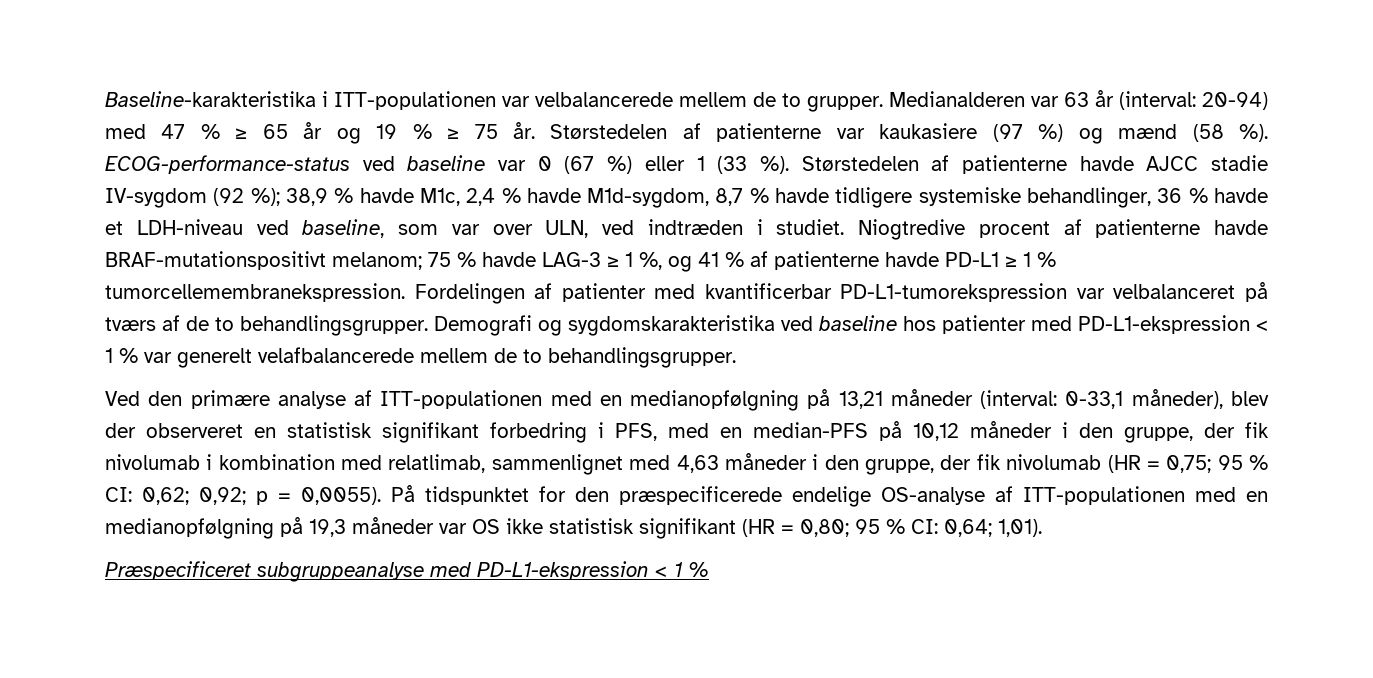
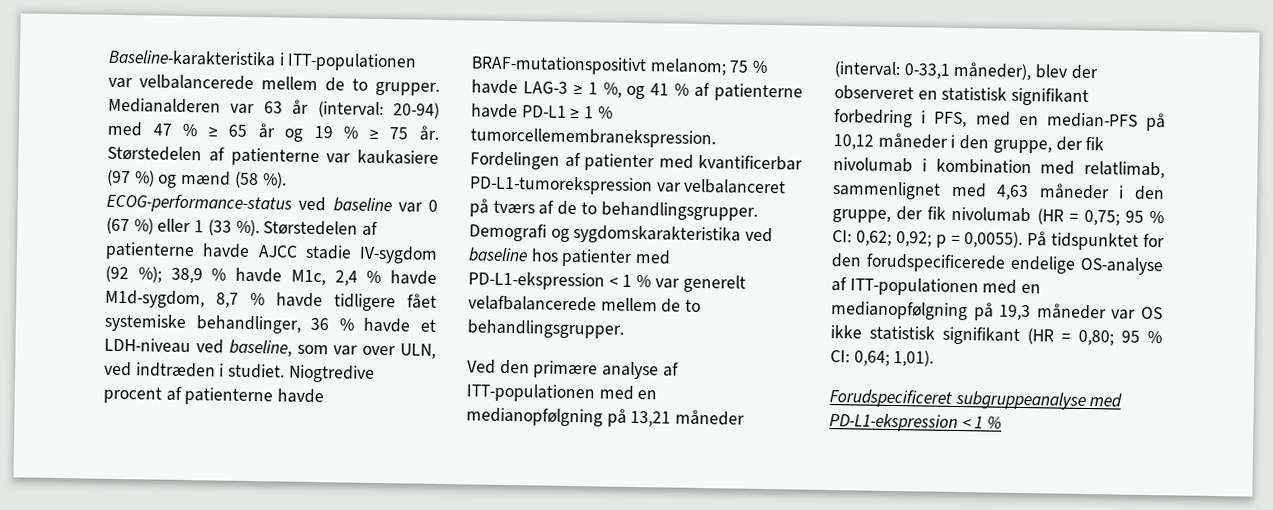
- Størstedelen af patienterne havde AJCC stadie IV-sygdom (92 %); 38,9 % havde M1c, 2,4 % havde M1d-sygdom, 8,7 % havde tidligere systemiske behandlinger, 36 % havde et LDH-niveau ved baseline, som var over ULN, ved indtræden i studiet.
+ Størstedelen af patienterne havde AJCC stadie IV-sygdom (92 %); 38,9 % havde M1c, 2,4 % havde M1d-sygdom, 8,7 % havde tidligere fået systemiske behandlinger, 36 % havde et LDH-niveau ved baseline, som var over ULN, ved indtræden i studiet.
- På tidspunktet for den præspecificerede endelige OS-analyse af ITT-populationen med en medianopfølgning på 19,3 måneder var OS ikke statistisk signifikant (HR = 0,80; 95 % CI: 0,64; 1,01).
+ På tidspunktet for den forudspecificerede endelige OS-analyse af ITT-populationen med en medianopfølgning på 19,3 måneder var OS ikke statistisk signifikant (HR = 0,80; 95 % CI: 0,64; 1,01).
- Præspecificeret subgruppeanalyse med PD-L1-ekspression < 1 %
+ Forudspecificeret subgruppeanalyse med PD-L1-ekspression < 1 %

